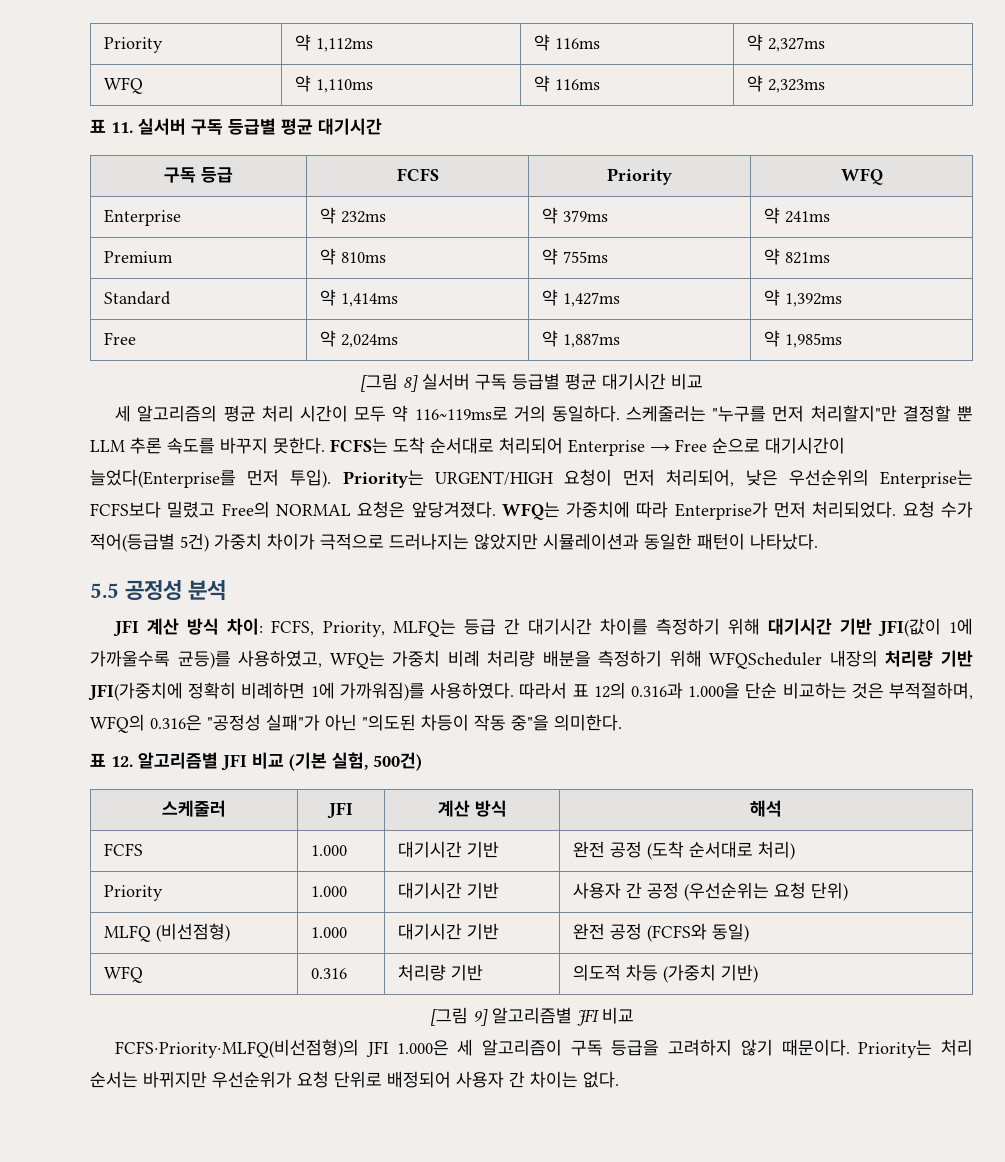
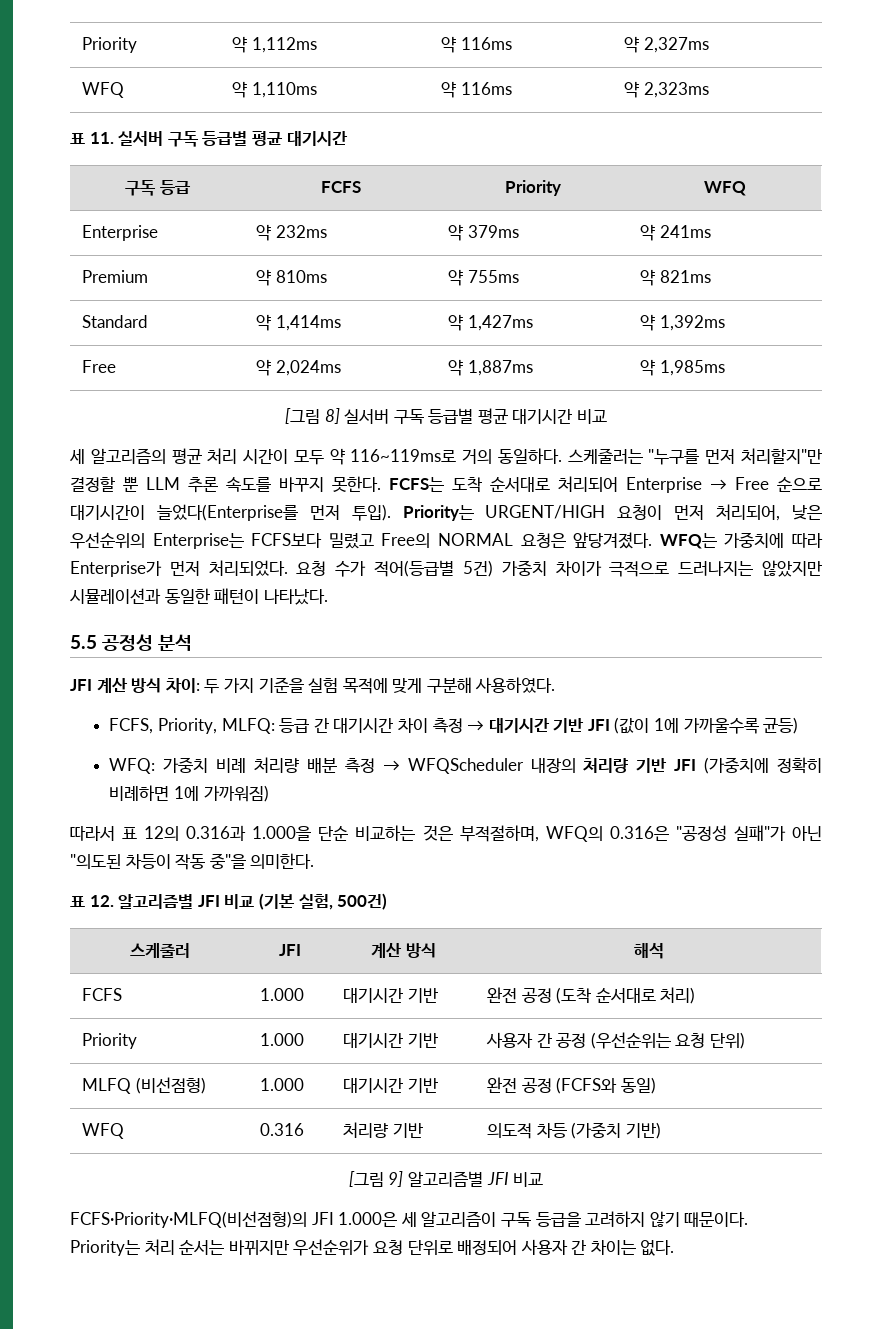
- JFI 계산 방식 차이: FCFS, Priority, MLFQ는 등급 간 대기시간 차이를 측정하기 위해 대기시간 기반 JFI(값이 1에 가까울수록 균등)를 사용하였고, WFQ는 가중치 비례 처리량 배분을 측정하기 위해 WFQScheduler 내장의 처리량 기반 JFI(가중치에 정확히 비례하면 1에 가까워짐)를 사용하였다. 따라서 표 12의 0.316과 1.000을 단순 비교하는 것은 부적절하며, WFQ의 0.316은 "공정성 실패"가 아닌 "의도된 차등이 작동 중"을 의미한다.
+ JFI 계산 방식 차이: 두 가지 기준을 실험 목적에 맞게 구분해 사용하였다.
+ FCFS, Priority, MLFQ: 등급 간 대기시간 차이 측정 → 대기시간 기반 JFI (값이 1에 가까울수록 균등)
+ WFQ: 가중치 비례 처리량 배분 측정 → WFQScheduler 내장의 처리량 기반 JFI (가중치에 정확히 비례하면 1에 가까워짐)
+ 따라서 표 12의 0.316과 1.000을 단순 비교하는 것은 부적절하며, WFQ의 0.316은 "공정성 실패"가 아닌 "의도된 차등이 작동 중"을 의미한다.

